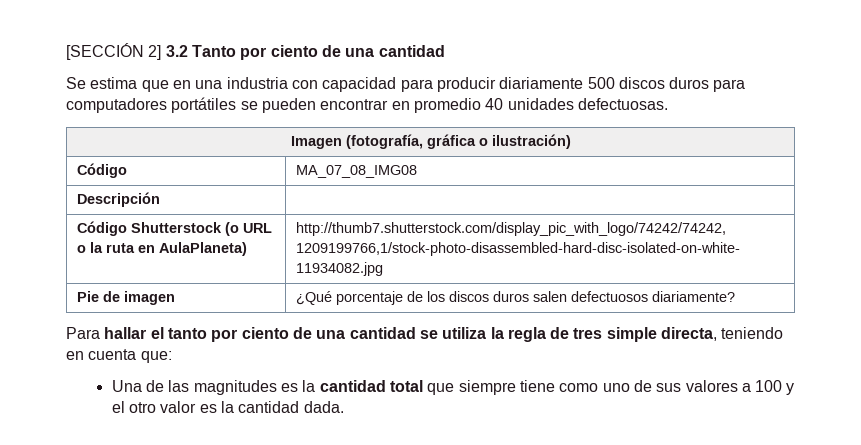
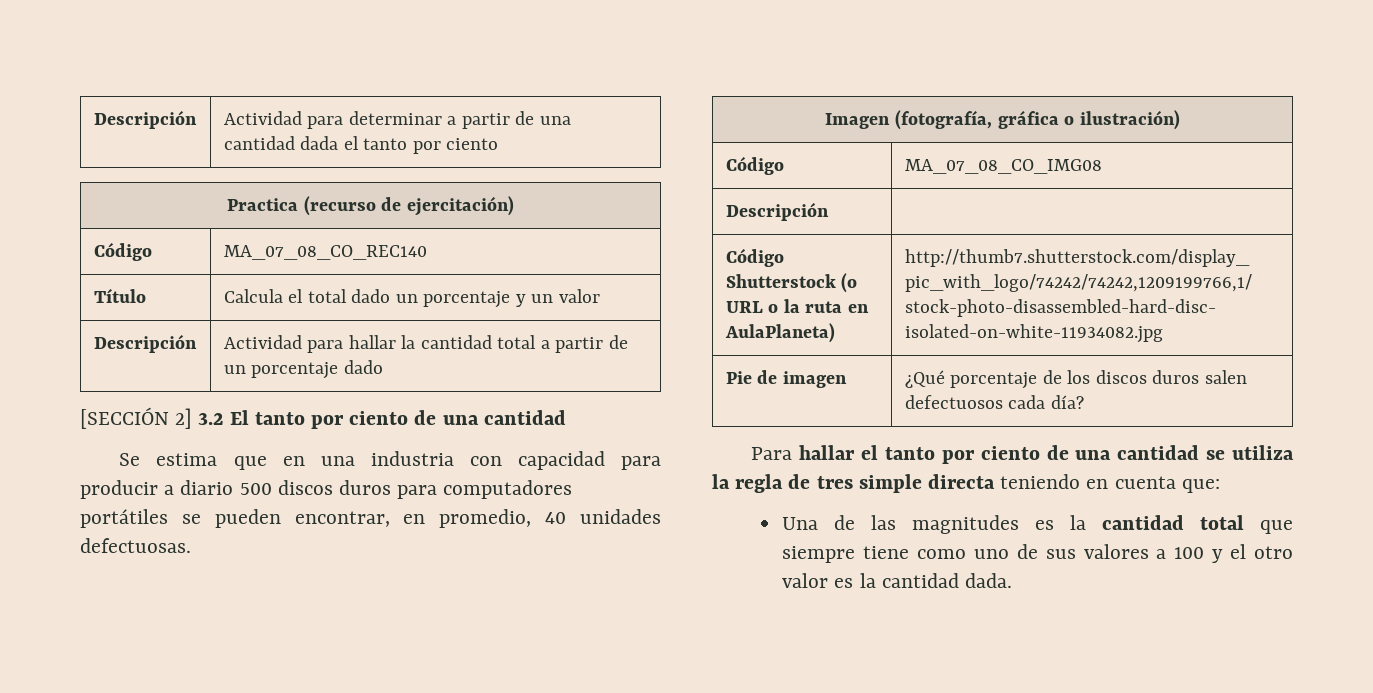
+ Descripción | Actividad para determinar a partir de una cantidad dada el tanto por ciento
+ Practica (recurso de ejercitación)
+ Código | MA_07_08_CO_REC140
+ Título | Calcula el total dado un porcentaje y un valor
+ Descripción | Actividad para hallar la cantidad total a partir de un porcentaje dado
- [SECCIÓN 2] 3.2 Tanto por ciento de una cantidad
+ [SECCIÓN 2] 3.2 El tanto por ciento de una cantidad
- Se estima que en una industria con capacidad para producir diariamente 500 discos duros para computadores portátiles se pueden encontrar en promedio 40 unidades defectuosas.
+ Se estima que en una industria con capacidad para producir a diario 500 discos duros para computadores portátiles se pueden encontrar, en promedio, 40 unidades defectuosas.
- Código | MA_07_08_IMG08
+ Código | MA_07_08_CO_IMG08
- Pie de imagen | ¿Qué porcentaje de los discos duros salen defectuosos diariamente?
+ Pie de imagen | ¿Qué porcentaje de los discos duros salen defectuosos cada día?
- Para hallar el tanto por ciento de una cantidad se utiliza la regla de tres simple directa, teniendo en cuenta que:
+ Para hallar el tanto por ciento de una cantidad se utiliza la regla de tres simple directa teniendo en cuenta que:

